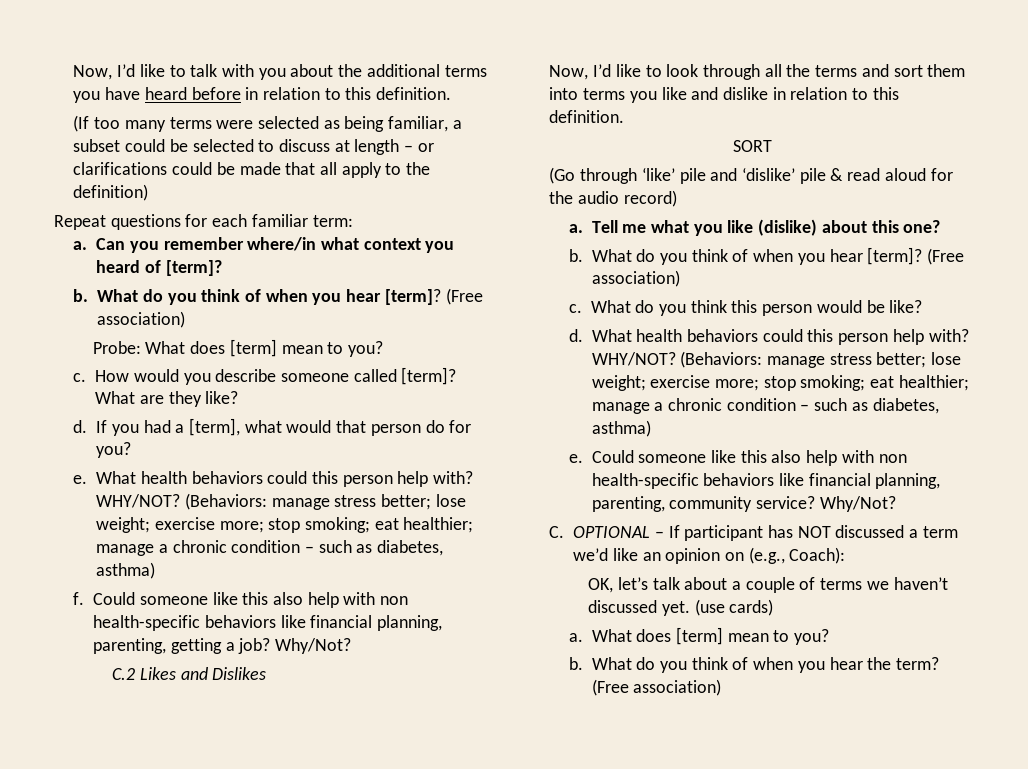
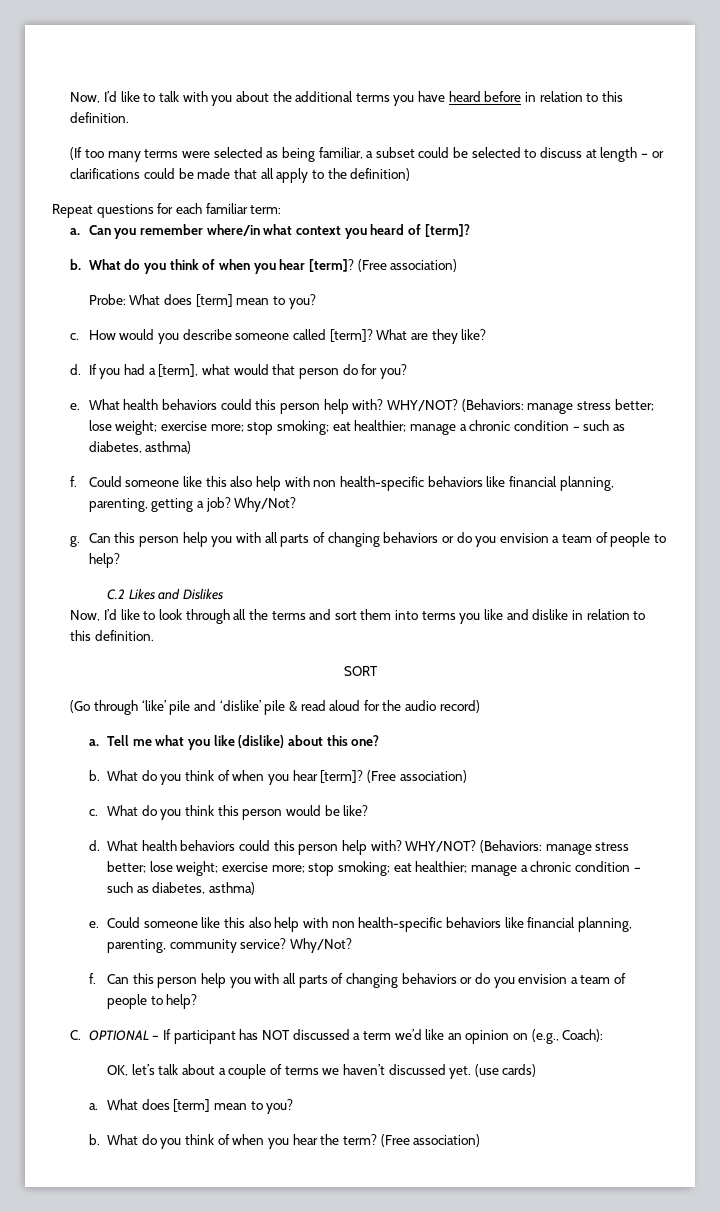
+ g. Can this person help you with all parts of changing behaviors or do you envision a team of people to help?
+ f. Can this person help you with all parts of changing behaviors or do you envision a team of people to help?

